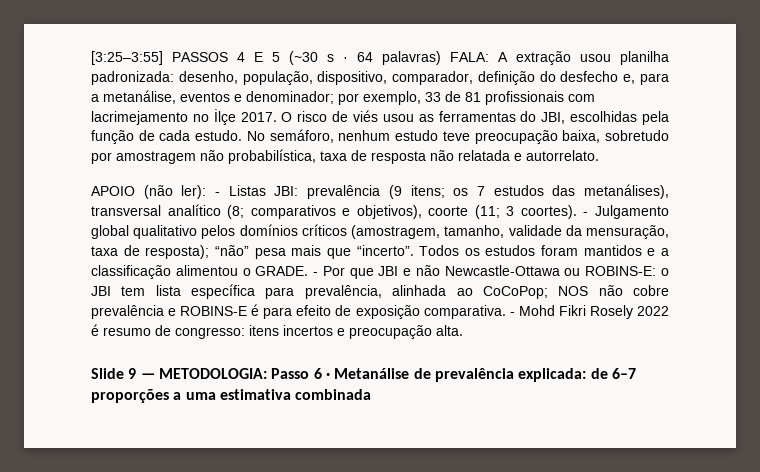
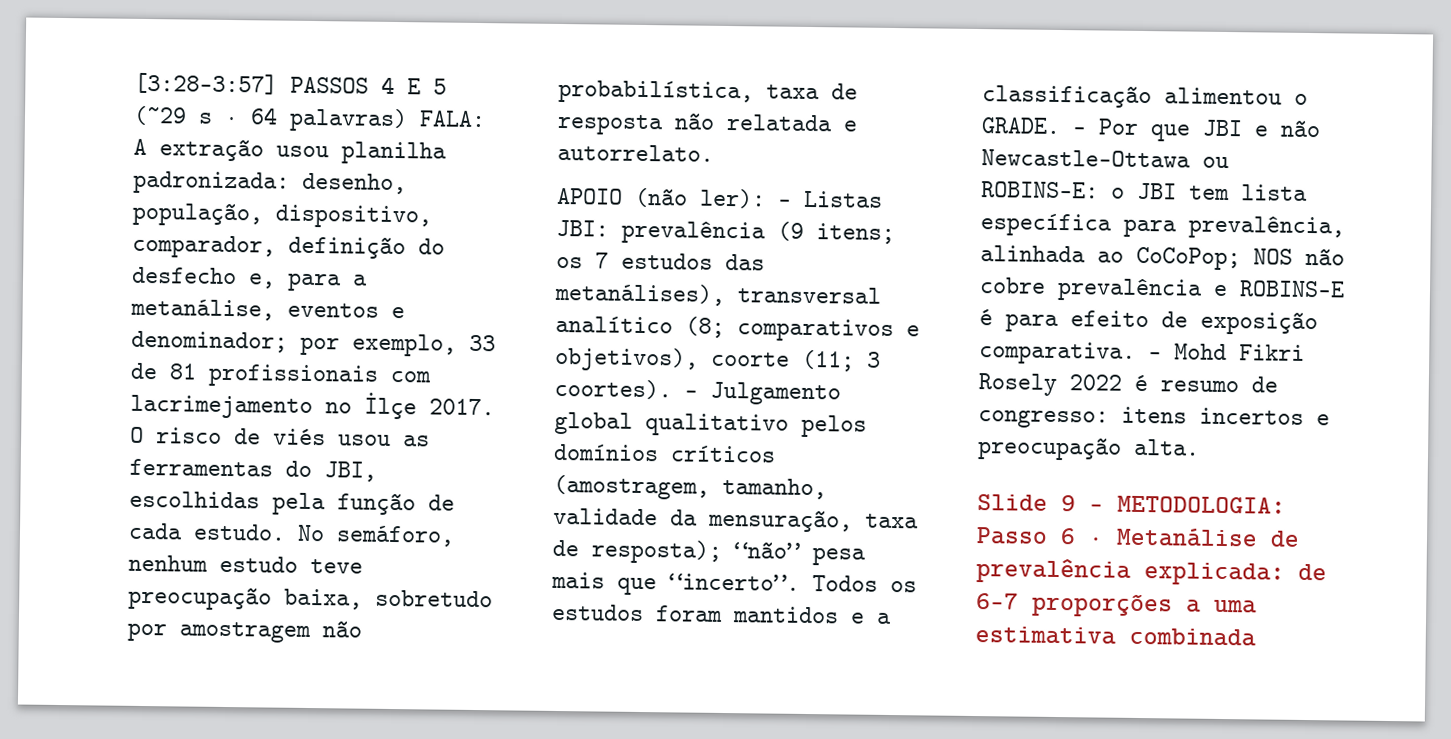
- [3:25–3:55] PASSOS 4 E 5 (~30 s · 64 palavras) FALA: A extração usou planilha padronizada: desenho, população, dispositivo, comparador, definição do desfecho e, para a metanálise, eventos e denominador; por exemplo, 33 de 81 profissionais com lacrimejamento no İlçe 2017.
+ [3:28–3:57] PASSOS 4 E 5 (~29 s · 64 palavras) FALA: A extração usou planilha padronizada: desenho, população, dispositivo, comparador, definição do desfecho e, para a metanálise, eventos e denominador; por exemplo, 33 de 81 profissionais com lacrimejamento no İlçe 2017.

